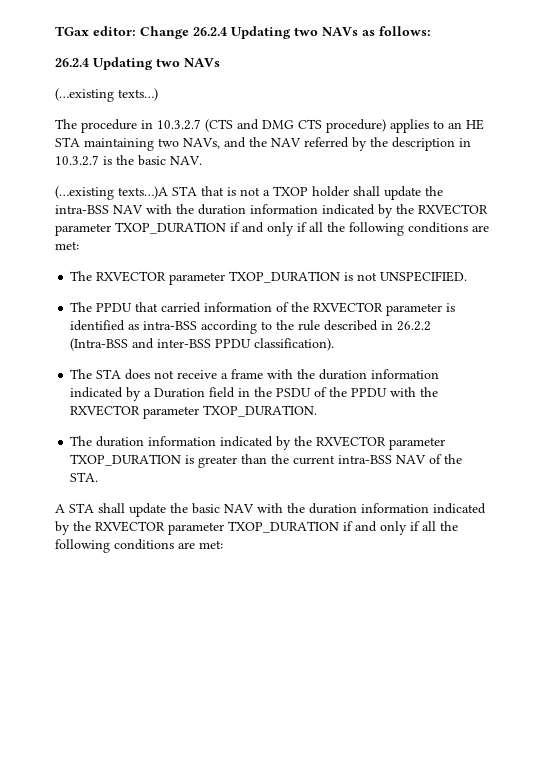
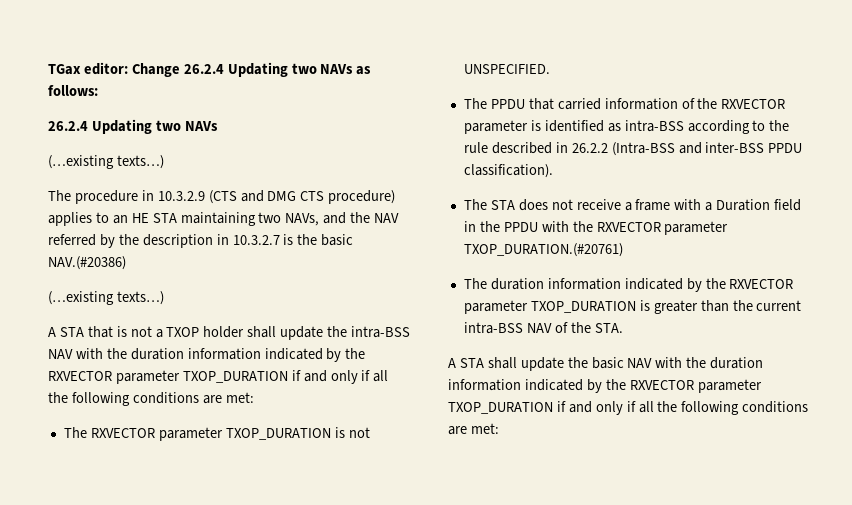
- The procedure in 10.3.2.7 (CTS and DMG CTS procedure) applies to an HE STA maintaining two NAVs, and the NAV referred by the description in 10.3.2.7 is the basic NAV.
- (…existing texts…)A STA that is not a TXOP holder shall update the intra-BSS NAV with the duration information indicated by the RXVECTOR parameter TXOP_DURATION if and only if all the following conditions are met:
+ The procedure in 10.3.2.9 (CTS and DMG CTS procedure) applies to an HE STA maintaining two NAVs, and the NAV referred by the description in 10.3.2.7 is the basic NAV.(#20386)
+ (…existing texts…)
+ A STA that is not a TXOP holder shall update the intra-BSS NAV with the duration information indicated by the RXVECTOR parameter TXOP_DURATION if and only if all the following conditions are met:
- The STA does not receive a frame with the duration information indicated by a Duration field in the PSDU of the PPDU with the RXVECTOR parameter TXOP_DURATION.
+ The STA does not receive a frame with a Duration field in the PPDU with the RXVECTOR parameter TXOP_DURATION.(#20761)

